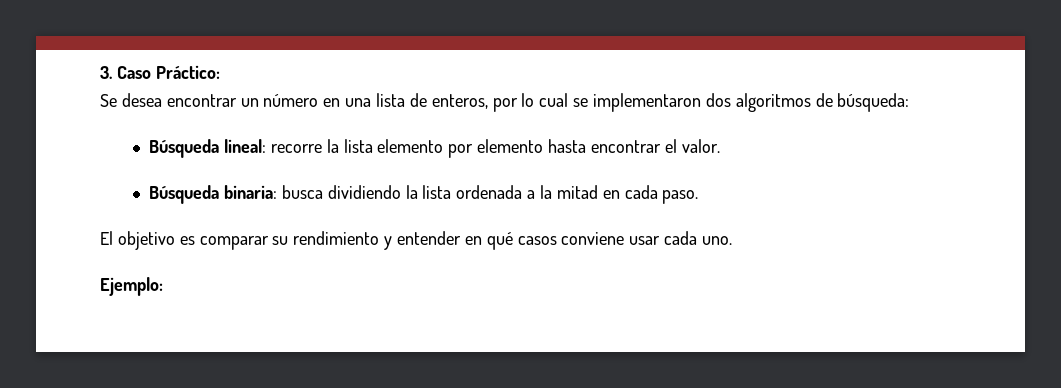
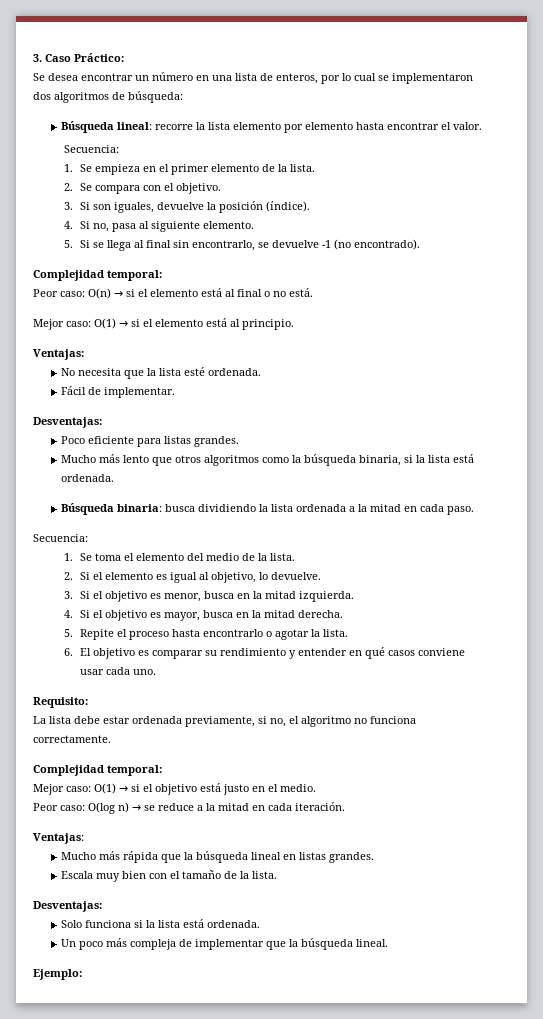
  Búsqueda lineal: recorre la lista elemento por elemento hasta encontrar el valor.
+ Secuencia:
+ 1. Se empieza en el primer elemento de la lista.
+ 2. Se compara con el objetivo.
+ 3. Si son iguales, devuelve la posición (índice).
+ 4. Si no, pasa al siguiente elemento.
+ 5. Si se llega al final sin encontrarlo, se devuelve -1 (no encontrado).
+ Complejidad temporal:
+ Peor caso: O(n) → si el elemento está al final o no está.
+ Mejor caso: O(1) → si el elemento está al principio.
+ Ventajas:
+ No necesita que la lista esté ordenada.
+ Fácil de implementar.
+ Desventajas:
+ Poco eficiente para listas grandes.
+ Mucho más lento que otros algoritmos como la búsqueda binaria, si la lista está ordenada.
  Búsqueda binaria: busca dividiendo la lista ordenada a la mitad en cada paso.
- El objetivo es comparar su rendimiento y entender en qué casos conviene usar cada uno.
+ Secuencia:
+ 1. Se toma el elemento del medio de la lista.
+ 2. Si el elemento es igual al objetivo, lo devuelve.
+ 3. Si el objetivo es menor, busca en la mitad izquierda.
+ 4. Si el objetivo es mayor, busca en la mitad derecha.
+ 5. Repite el proceso hasta encontrarlo o agotar la lista.
+ 6. El objetivo es comparar su rendimiento y entender en qué casos conviene usar cada uno.
+ Requisito:
+ La lista debe estar ordenada previamente, si no, el algoritmo no funciona correctamente.
+ Complejidad temporal:
+ Mejor caso: O(1) → si el objetivo está justo en el medio.
+ Peor caso: O(log n) → se reduce a la mitad en cada iteración.
+ Ventajas:
+ Mucho más rápida que la búsqueda lineal en listas grandes.
+ Escala muy bien con el tamaño de la lista.
+ Desventajas:
+ Solo funciona si la lista está ordenada.
+ Un poco más compleja de implementar que la búsqueda lineal.

